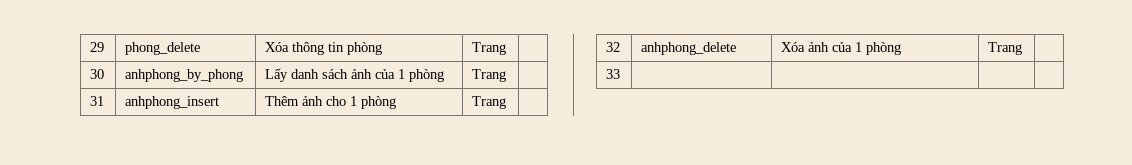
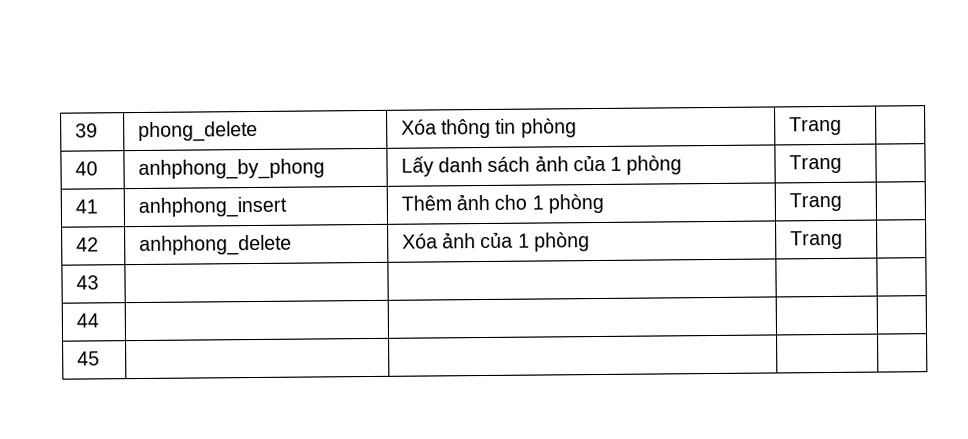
- 29 | phong_delete | Xóa thông tin phòng | Trang |
+ 39 | phong_delete | Xóa thông tin phòng | Trang |
- 30 | anhphong_by_phong | Lấy danh sách ảnh của 1 phòng | Trang |
+ 40 | anhphong_by_phong | Lấy danh sách ảnh của 1 phòng | Trang |
- 31 | anhphong_insert | Thêm ảnh cho 1 phòng | Trang |
+ 41 | anhphong_insert | Thêm ảnh cho 1 phòng | Trang |
- 32 | anhphong_delete | Xóa ảnh của 1 phòng | Trang |
+ 42 | anhphong_delete | Xóa ảnh của 1 phòng | Trang |
- 33 | | | |
+ 43 | | | |
+ 44 | | | |
+ 45 | | | |

